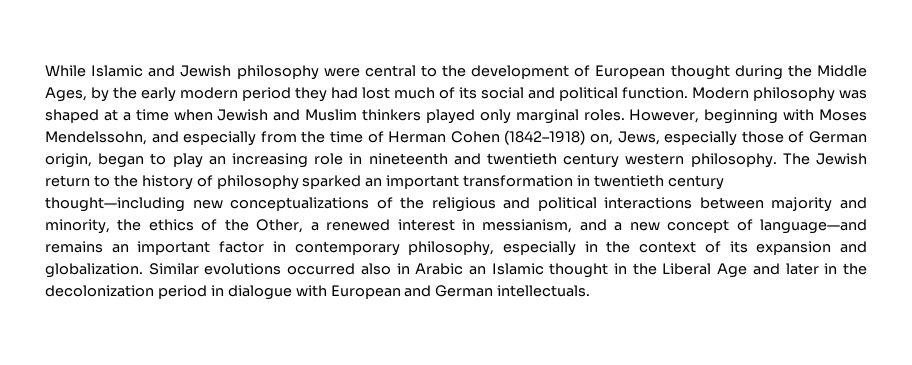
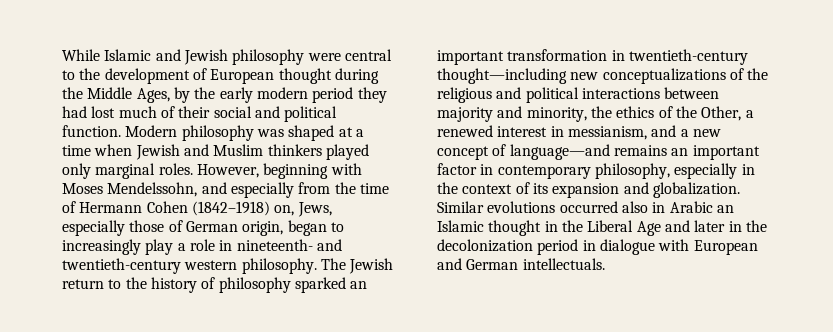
- While Islamic and Jewish philosophy were central to the development of European thought during the Middle Ages, by the early modern period they had lost much of its social and political function.
+ While Islamic and Jewish philosophy were central to the development of European thought during the Middle Ages, by the early modern period they had lost much of their social and political function.
- However, beginning with Moses Mendelssohn, and especially from the time of Herman Cohen (1842–1918) on, Jews, especially those of German origin, began to play an increasing role in nineteenth and twentieth century western philosophy.
+ However, beginning with Moses Mendelssohn, and especially from the time of Hermann Cohen (1842–1918) on, Jews, especially those of German origin, began to increasingly play a role in nineteenth- and twentieth-century western philosophy.
- The Jewish return to the history of philosophy sparked an important transformation in twentieth century thought—including new conceptualizations of the religious and political interactions between majority and minority, the ethics of the Other, a renewed interest in messianism, and a new concept of language—and remains an important factor in contemporary philosophy, especially in the context of its expansion and globalization.
+ The Jewish return to the history of philosophy sparked an important transformation in twentieth-century thought—including new conceptualizations of the religious and political interactions between majority and minority, the ethics of the Other, a renewed interest in messianism, and a new concept of language—and remains an important factor in contemporary philosophy, especially in the context of its expansion and globalization.

